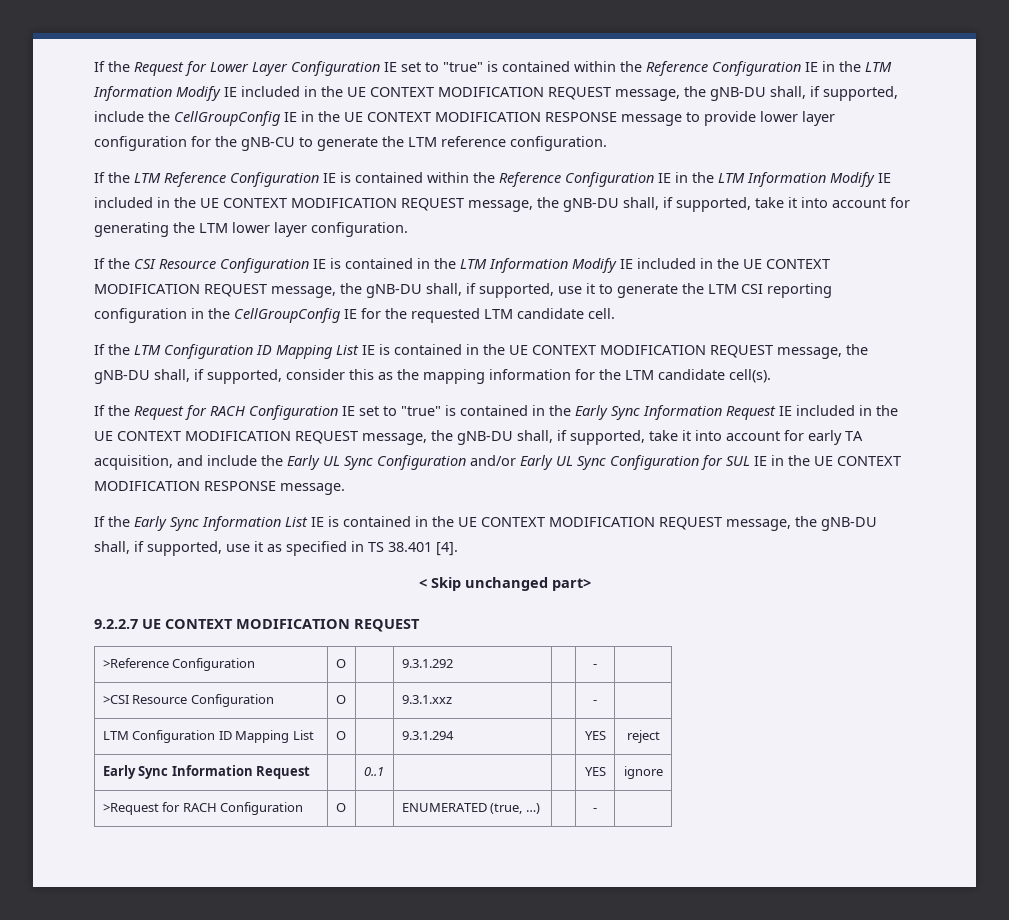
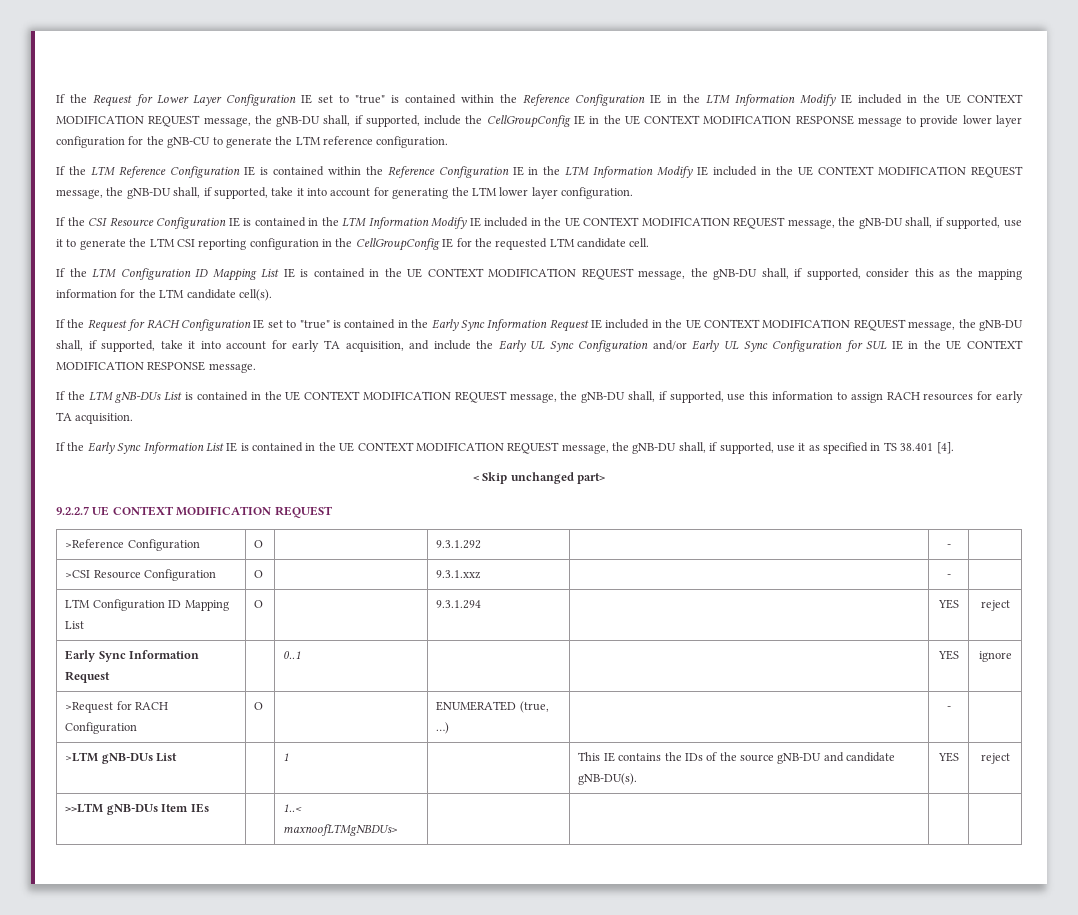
+ If the LTM gNB-DUs List is contained in the UE CONTEXT MODIFICATION REQUEST message, the gNB-DU shall, if supported, use this information to assign RACH resources for early TA acquisition.
+ >LTM gNB-DUs List | | 1 | | This IE contains the IDs of the source gNB-DU and candidate gNB-DU(s). | YES | reject
+ >>LTM gNB-DUs Item IEs | | 1..< maxnoofLTMgNBDUs> | | | |

